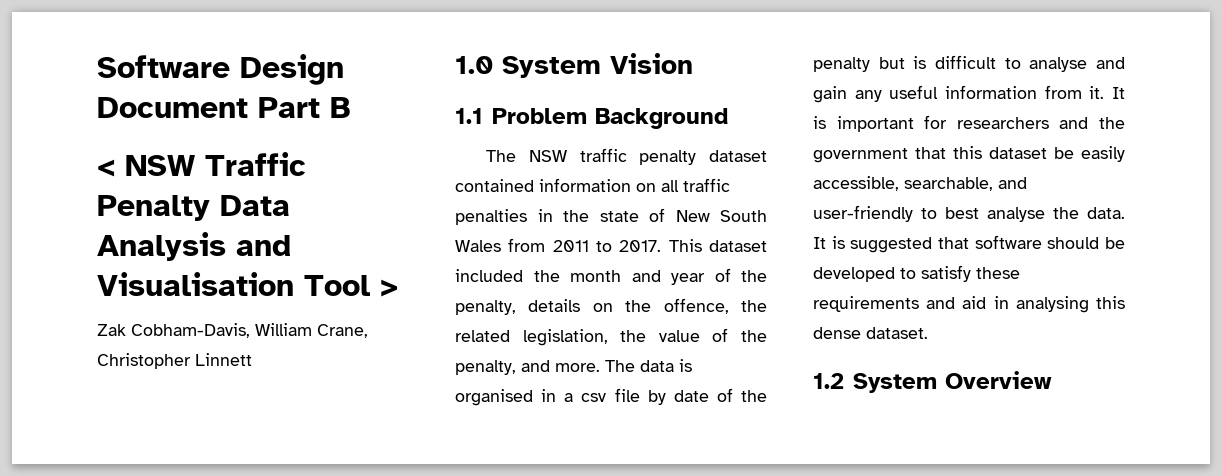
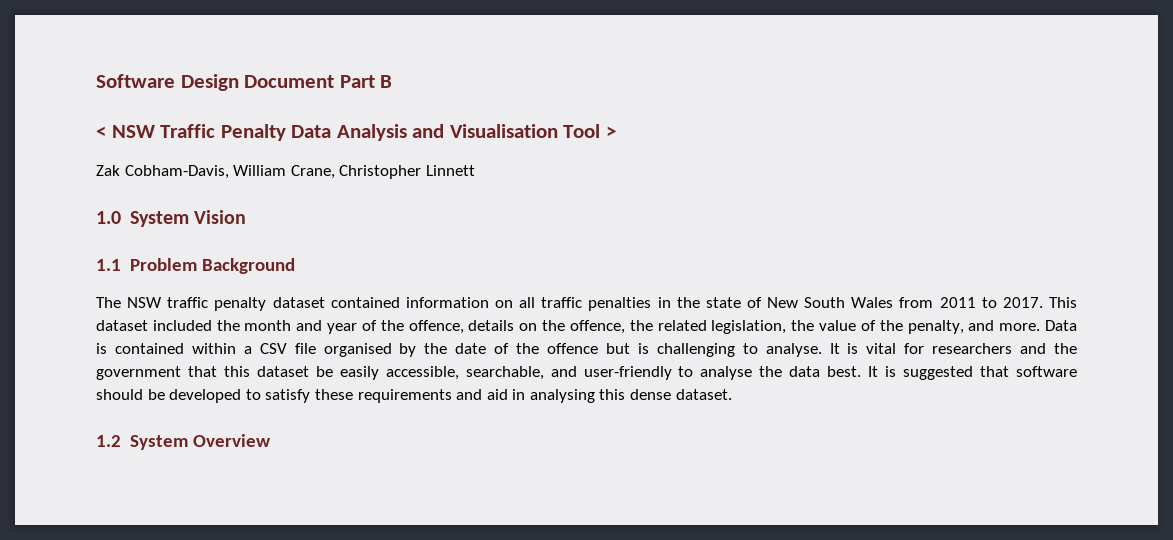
- This dataset included the month and year of the penalty, details on the offence, the related legislation, the value of the penalty, and more.
+ This dataset included the month and year of the offence, details on the offence, the related legislation, the value of the penalty, and more.
- The data is organised in a csv file by date of the penalty but is difficult to analyse and gain any useful information from it. It is important for researchers and the government that this dataset be easily accessible, searchable, and user-friendly to best analyse the data.
+ Data is contained within a CSV file organised by the date of the offence but is challenging to analyse. It is vital for researchers and the government that this dataset be easily accessible, searchable, and user-friendly to analyse the data best.

